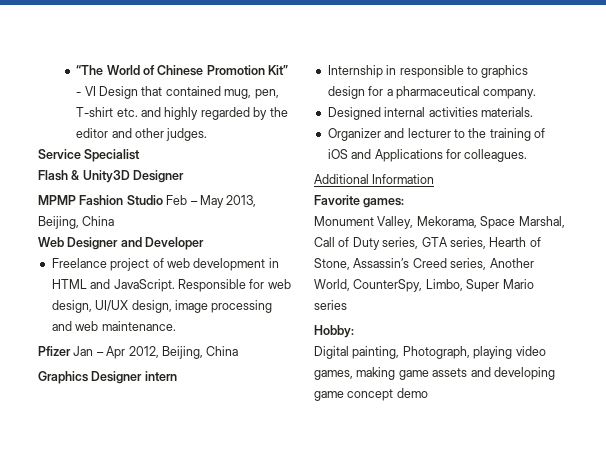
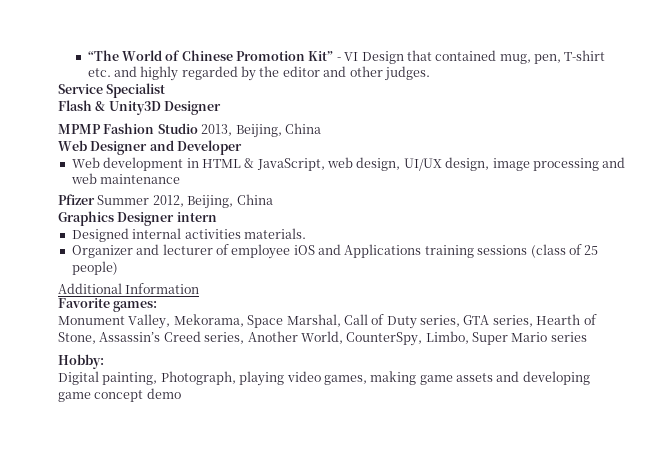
- MPMP Fashion Studio Feb – May 2013, Beijing, China
+ MPMP Fashion Studio 2013, Beijing, China
- Freelance project of web development in HTML and JavaScript. Responsible for web design, UI/UX design, image processing and web maintenance.
+ Web development in HTML & JavaScript, web design, UI/UX design, image processing and web maintenance
- Pfizer Jan – Apr 2012, Beijing, China
+ Pfizer Summer 2012, Beijing, China
- Internship in responsible to graphics design for a pharmaceutical company.
- Organizer and lecturer to the training of iOS and Applications for colleagues.
+ Organizer and lecturer of employee iOS and Applications training sessions (class of 25 people)

